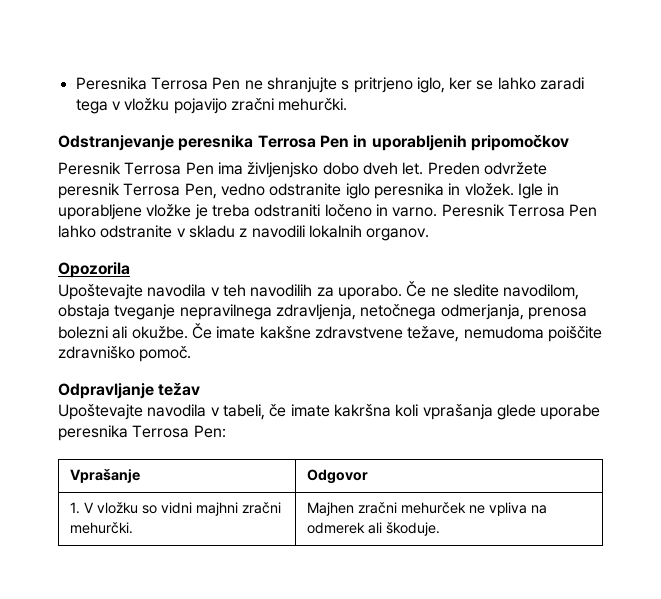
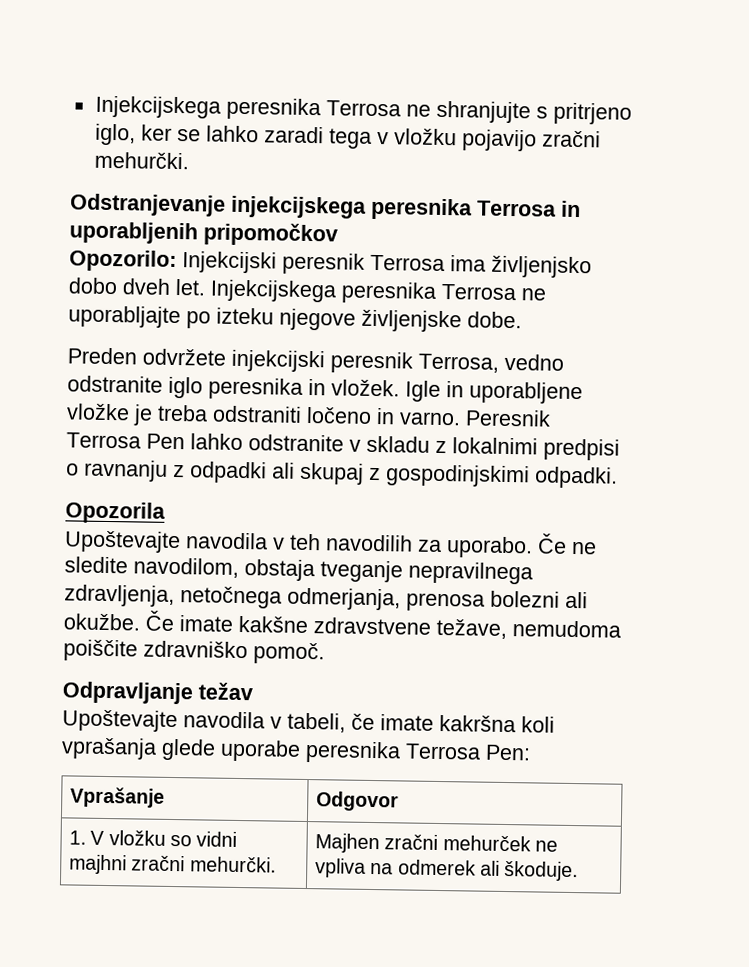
- Peresnika Terrosa Pen ne shranjujte s pritrjeno iglo, ker se lahko zaradi tega v vložku pojavijo zračni mehurčki.
+ Injekcijskega peresnika Terrosa ne shranjujte s pritrjeno iglo, ker se lahko zaradi tega v vložku pojavijo zračni mehurčki.
- Odstranjevanje peresnika Terrosa Pen in uporabljenih pripomočkov
+ Odstranjevanje injekcijskega peresnika Terrosa in uporabljenih pripomočkov
- Peresnik Terrosa Pen ima življenjsko dobo dveh let.
+ Opozorilo: Injekcijski peresnik Terrosa ima življenjsko dobo dveh let.
- Preden odvržete peresnik Terrosa Pen, vedno odstranite iglo peresnika in vložek.
+ Injekcijskega peresnika Terrosa ne uporabljajte po izteku njegove življenjske dobe.
+ Preden odvržete injekcijski peresnik Terrosa, vedno odstranite iglo peresnika in vložek.
- Peresnik Terrosa Pen lahko odstranite v skladu z navodili lokalnih organov.
+ Peresnik Terrosa Pen lahko odstranite v skladu z lokalnimi predpisi o ravnanju z odpadki ali skupaj z gospodinjskimi odpadki.

